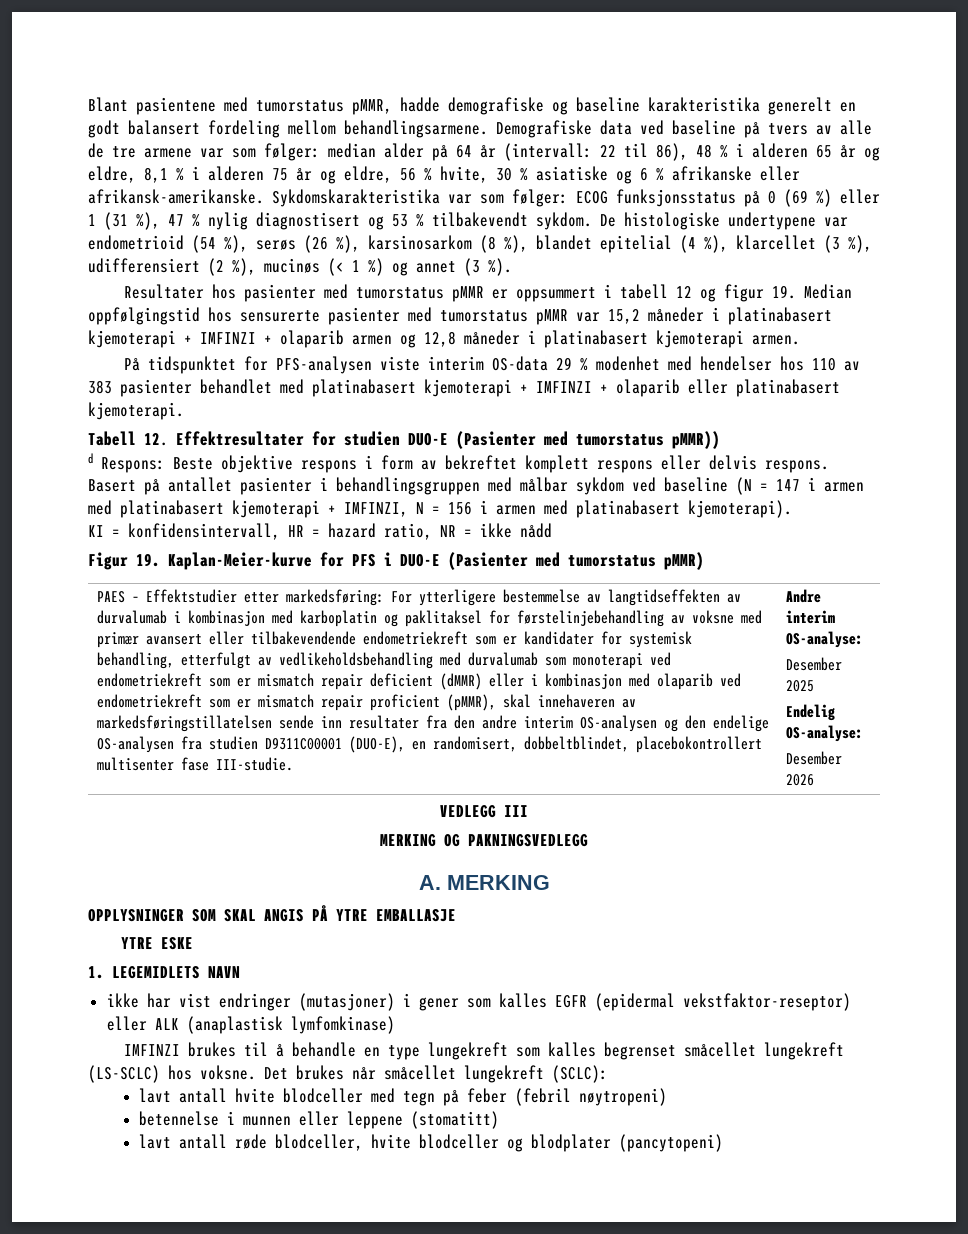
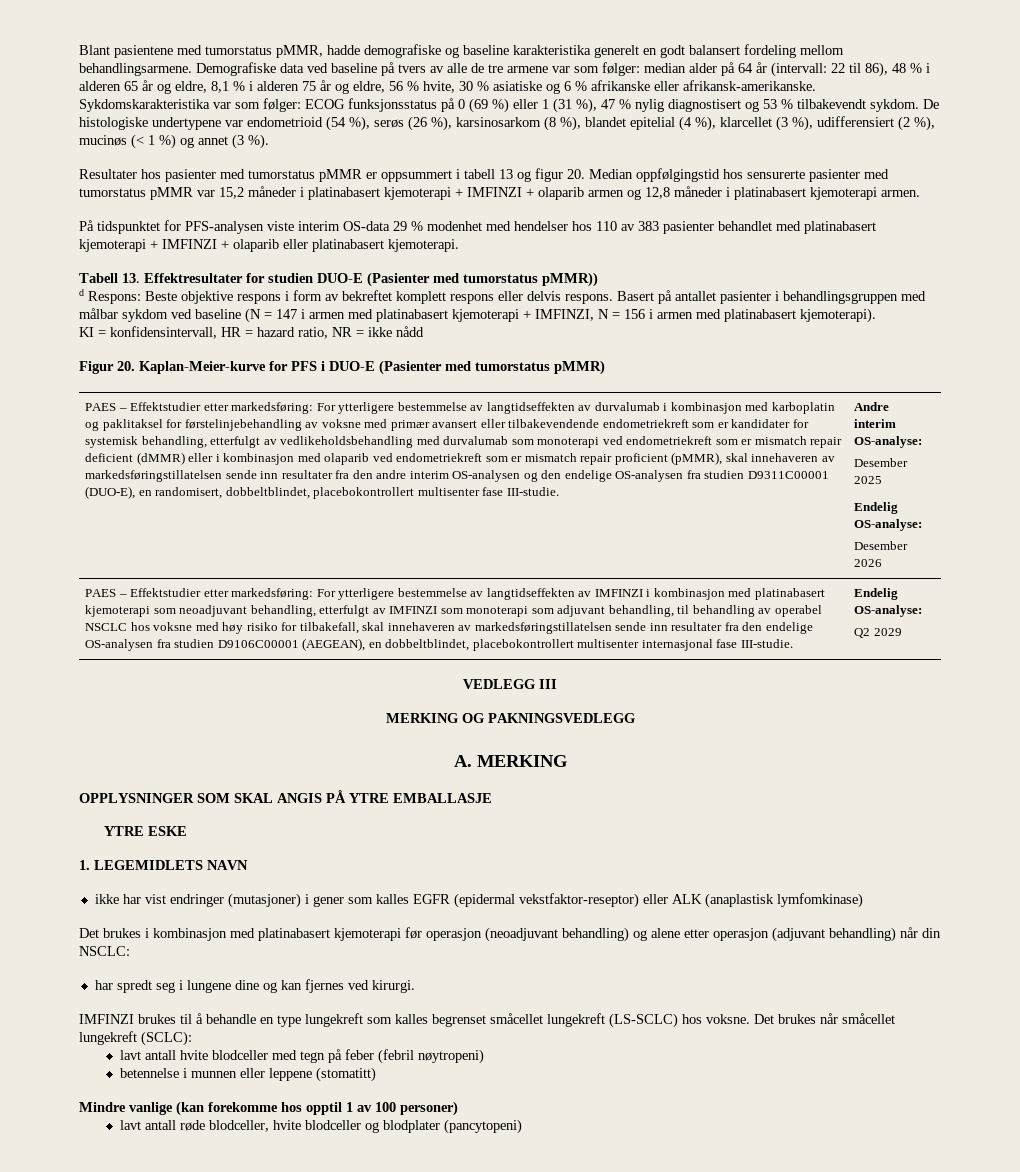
- Resultater hos pasienter med tumorstatus pMMR er oppsummert i tabell 12 og figur 19. Median oppfølgingstid hos sensurerte pasienter med tumorstatus pMMR var 15,2 måneder i platinabasert kjemoterapi + IMFINZI + olaparib armen og 12,8 måneder i platinabasert kjemoterapi armen.
+ Resultater hos pasienter med tumorstatus pMMR er oppsummert i tabell 13 og figur 20. Median oppfølgingstid hos sensurerte pasienter med tumorstatus pMMR var 15,2 måneder i platinabasert kjemoterapi + IMFINZI + olaparib armen og 12,8 måneder i platinabasert kjemoterapi armen.
- Tabell 12. Effektresultater for studien DUO-E (Pasienter med tumorstatus pMMR))
+ Tabell 13. Effektresultater for studien DUO-E (Pasienter med tumorstatus pMMR))
- Figur 19. Kaplan-Meier-kurve for PFS i DUO-E (Pasienter med tumorstatus pMMR)
+ Figur 20. Kaplan-Meier-kurve for PFS i DUO-E (Pasienter med tumorstatus pMMR)
+ PAES – Effektstudier etter markedsføring: For ytterligere bestemmelse av langtidseffekten av IMFINZI i kombinasjon med platinabasert kjemoterapi som neoadjuvant behandling, etterfulgt av IMFINZI som monoterapi som adjuvant behandling, til behandling av operabel NSCLC hos voksne med høy risiko for tilbakefall, skal innehaveren av markedsføringstillatelsen sende inn resultater fra den endelige OS-analysen fra studien D9106C00001 (AEGEAN), en dobbeltblindet, placebokontrollert multisenter internasjonal fase III-studie. | Endelig OS-analyse:
+ Q2 2029
+ Det brukes i kombinasjon med platinabasert kjemoterapi før operasjon (neoadjuvant behandling) og alene etter operasjon (adjuvant behandling) når din NSCLC:
+ har spredt seg i lungene dine og kan fjernes ved kirurgi.
+ Mindre vanlige (kan forekomme hos opptil 1 av 100 personer)

